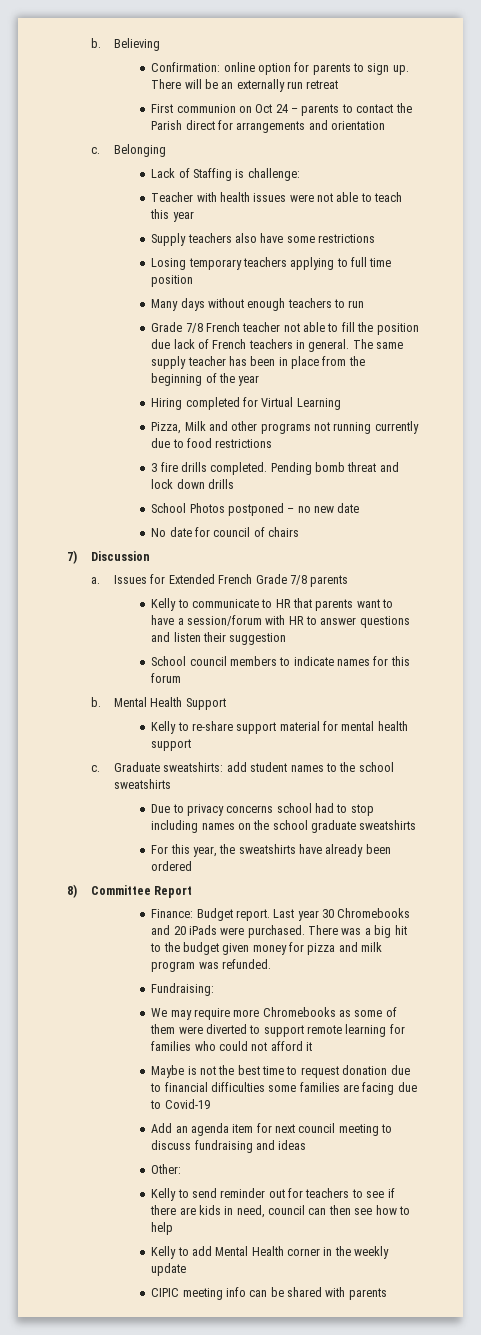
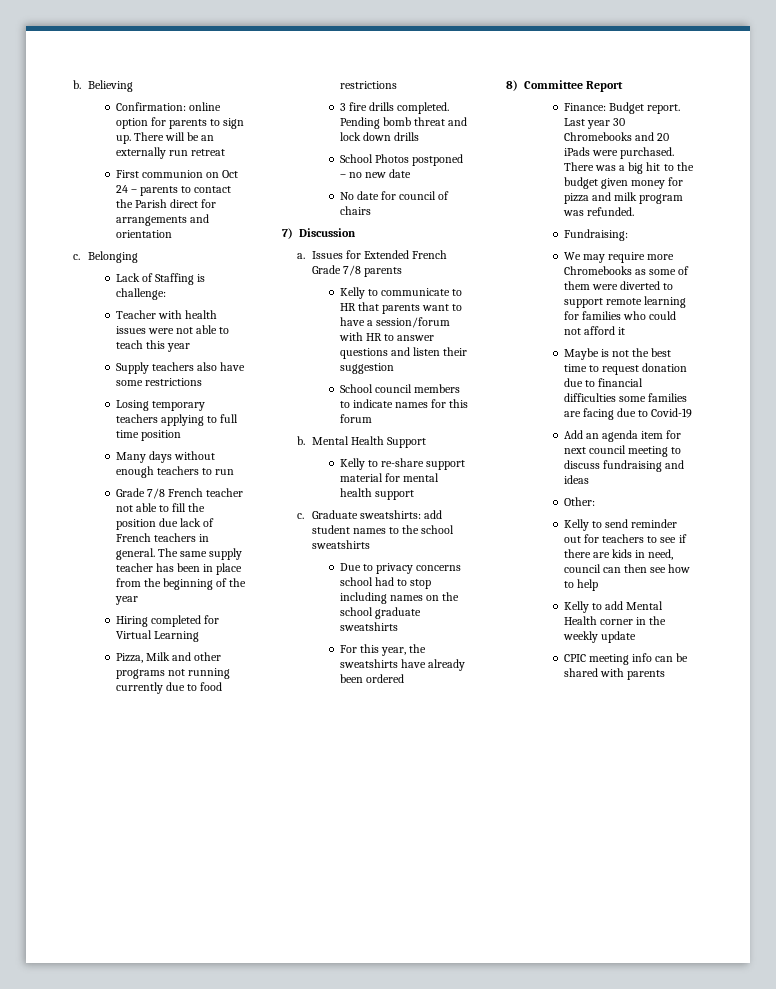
- CIPIC meeting info can be shared with parents
+ CPIC meeting info can be shared with parents

